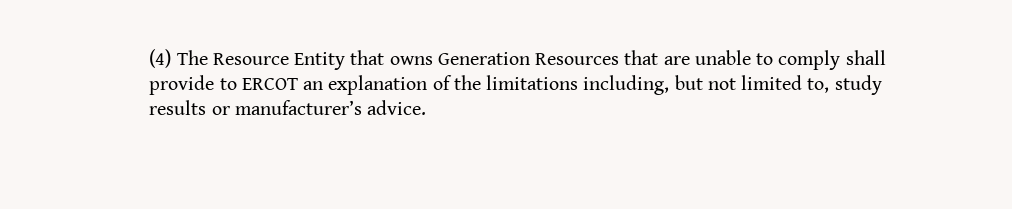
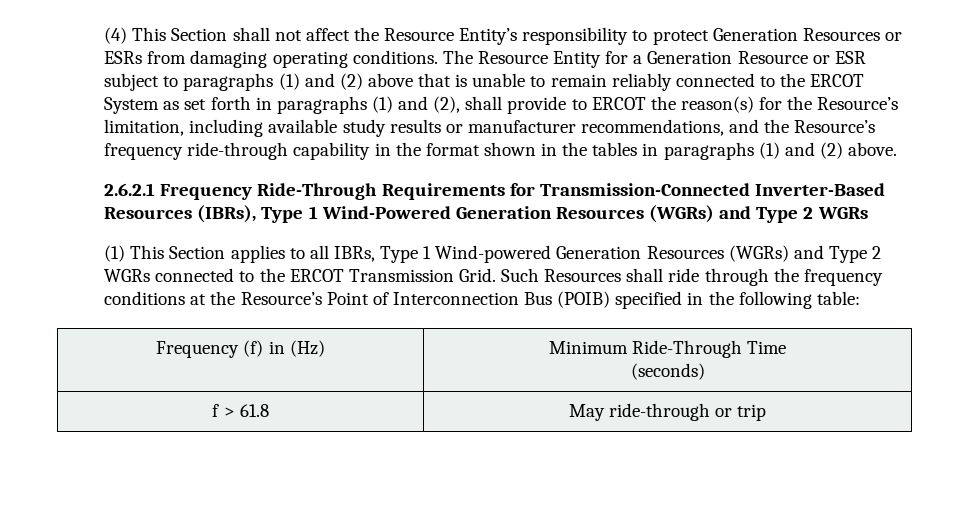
- (4) The Resource Entity that owns Generation Resources that are unable to comply shall provide to ERCOT an explanation of the limitations including, but not limited to, study results or manufacturer’s advice.
+ (4) This Section shall not affect the Resource Entity’s responsibility to protect Generation Resources or ESRs from damaging operating conditions. The Resource Entity for a Generation Resource or ESR subject to paragraphs (1) and (2) above that is unable to remain reliably connected to the ERCOT System as set forth in paragraphs (1) and (2), shall provide to ERCOT the reason(s) for the Resource’s limitation, including available study results or manufacturer recommendations, and the Resource’s frequency ride-through capability in the format shown in the tables in paragraphs (1) and (2) above.
+ 2.6.2.1 Frequency Ride-Through Requirements for Transmission-Connected Inverter-Based Resources (IBRs), Type 1 Wind-Powered Generation Resources (WGRs) and Type 2 WGRs
+ (1) This Section applies to all IBRs, Type 1 Wind-powered Generation Resources (WGRs) and Type 2 WGRs connected to the ERCOT Transmission Grid. Such Resources shall ride through the frequency conditions at the Resource’s Point of Interconnection Bus (POIB) specified in the following table:
+ Frequency (f) in (Hz) | Minimum Ride-Through Time
+ (seconds)
+ f > 61.8 | May ride-through or trip

